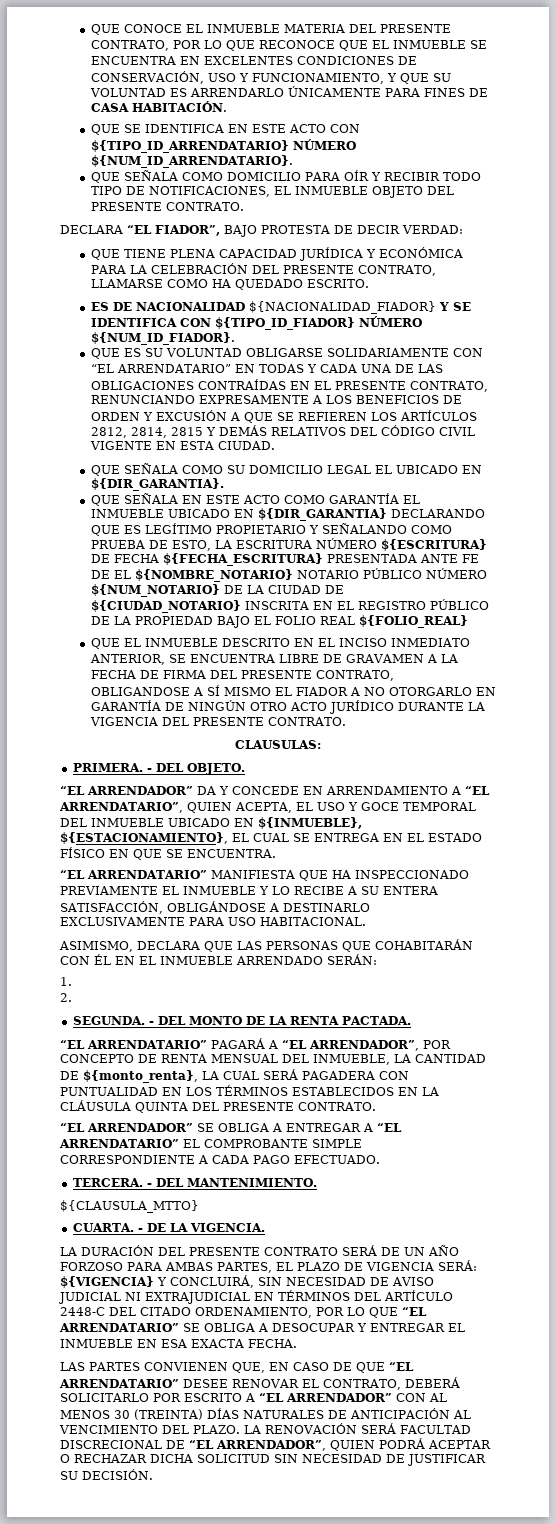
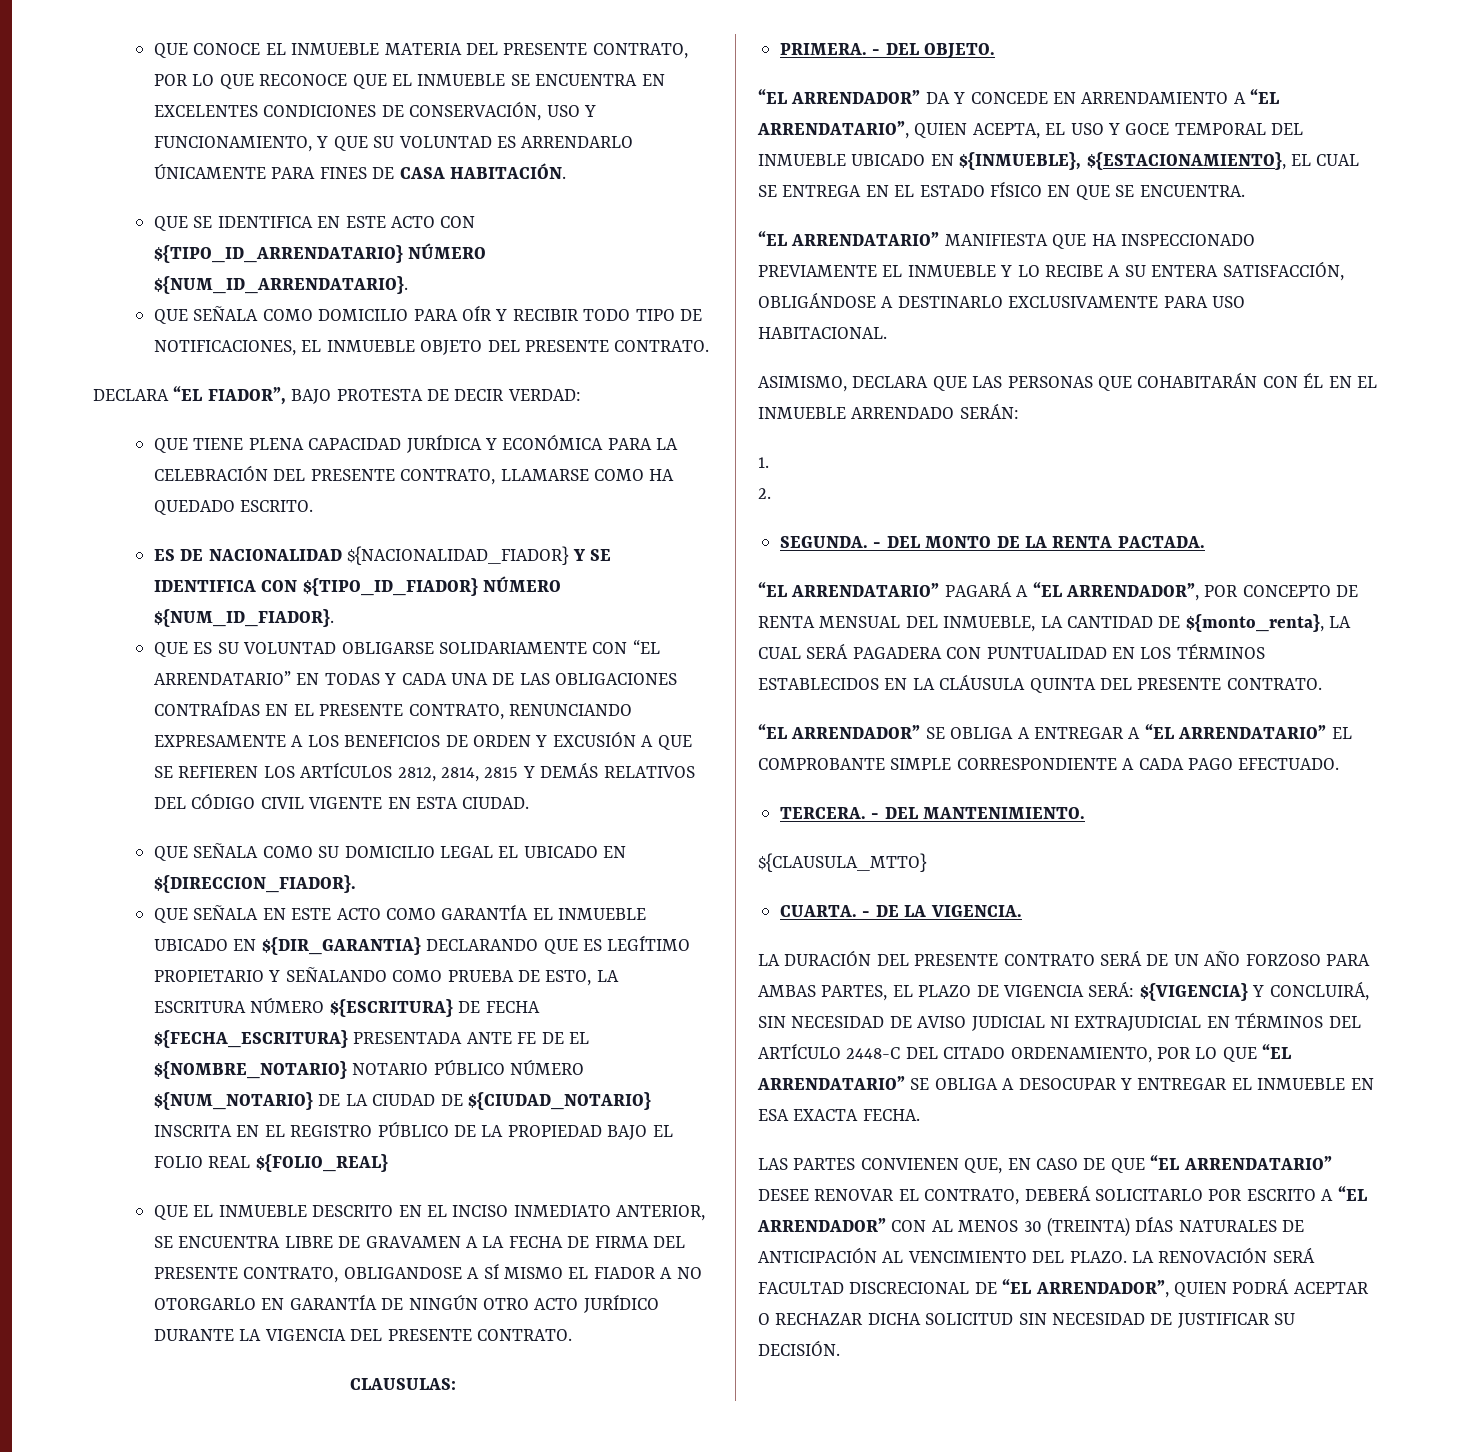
- QUE SEÑALA COMO SU DOMICILIO LEGAL EL UBICADO EN ${DIR_GARANTIA}.
+ QUE SEÑALA COMO SU DOMICILIO LEGAL EL UBICADO EN ${DIRECCION_FIADOR}.

